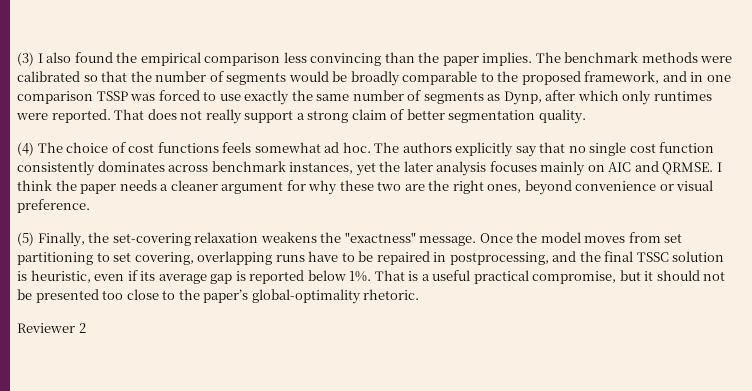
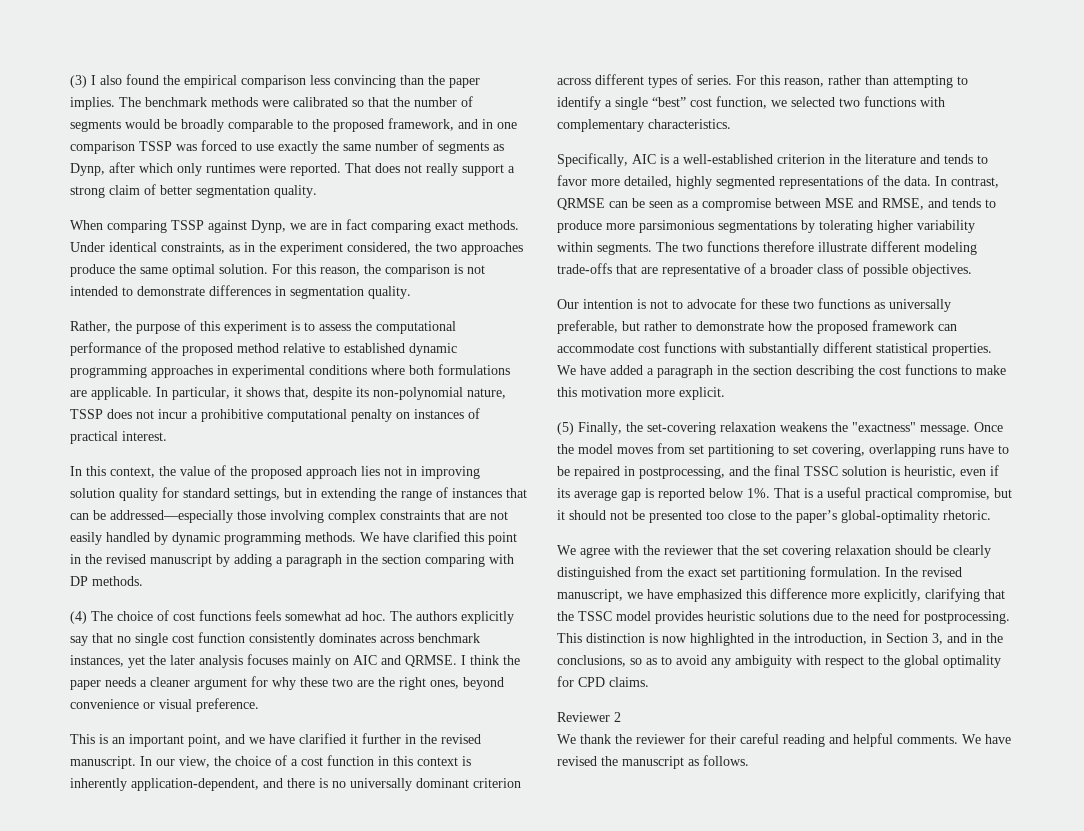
+ When comparing TSSP against Dynp, we are in fact comparing exact methods. Under identical constraints, as in the experiment considered, the two approaches produce the same optimal solution. For this reason, the comparison is not intended to demonstrate differences in segmentation quality.
+ Rather, the purpose of this experiment is to assess the computational performance of the proposed method relative to established dynamic programming approaches in experimental conditions where both formulations are applicable. In particular, it shows that, despite its non-polynomial nature, TSSP does not incur a prohibitive computational penalty on instances of practical interest.
+ In this context, the value of the proposed approach lies not in improving solution quality for standard settings, but in extending the range of instances that can be addressed—especially those involving complex constraints that are not easily handled by dynamic programming methods. We have clarified this point in the revised manuscript by adding a paragraph in the section comparing with DP methods.
+ This is an important point, and we have clarified it further in the revised manuscript. In our view, the choice of a cost function in this context is inherently application-dependent, and there is no universally dominant criterion across different types of series. For this reason, rather than attempting to identify a single “best” cost function, we selected two functions with complementary characteristics.
+ Specifically, AIC is a well-established criterion in the literature and tends to favor more detailed, highly segmented representations of the data. In contrast, QRMSE can be seen as a compromise between MSE and RMSE, and tends to produce more parsimonious segmentations by tolerating higher variability within segments. The two functions therefore illustrate different modeling trade-offs that are representative of a broader class of possible objectives.
+ Our intention is not to advocate for these two functions as universally preferable, but rather to demonstrate how the proposed framework can accommodate cost functions with substantially different statistical properties. We have added a paragraph in the section describing the cost functions to make this motivation more explicit.
+ We agree with the reviewer that the set covering relaxation should be clearly distinguished from the exact set partitioning formulation. In the revised manuscript, we have emphasized this difference more explicitly, clarifying that the TSSC model provides heuristic solutions due to the need for postprocessing. This distinction is now highlighted in the introduction, in Section 3, and in the conclusions, so as to avoid any ambiguity with respect to the global optimality for CPD claims.
  Reviewer 2
+ We thank the reviewer for their careful reading and helpful comments. We have revised the manuscript as follows.

